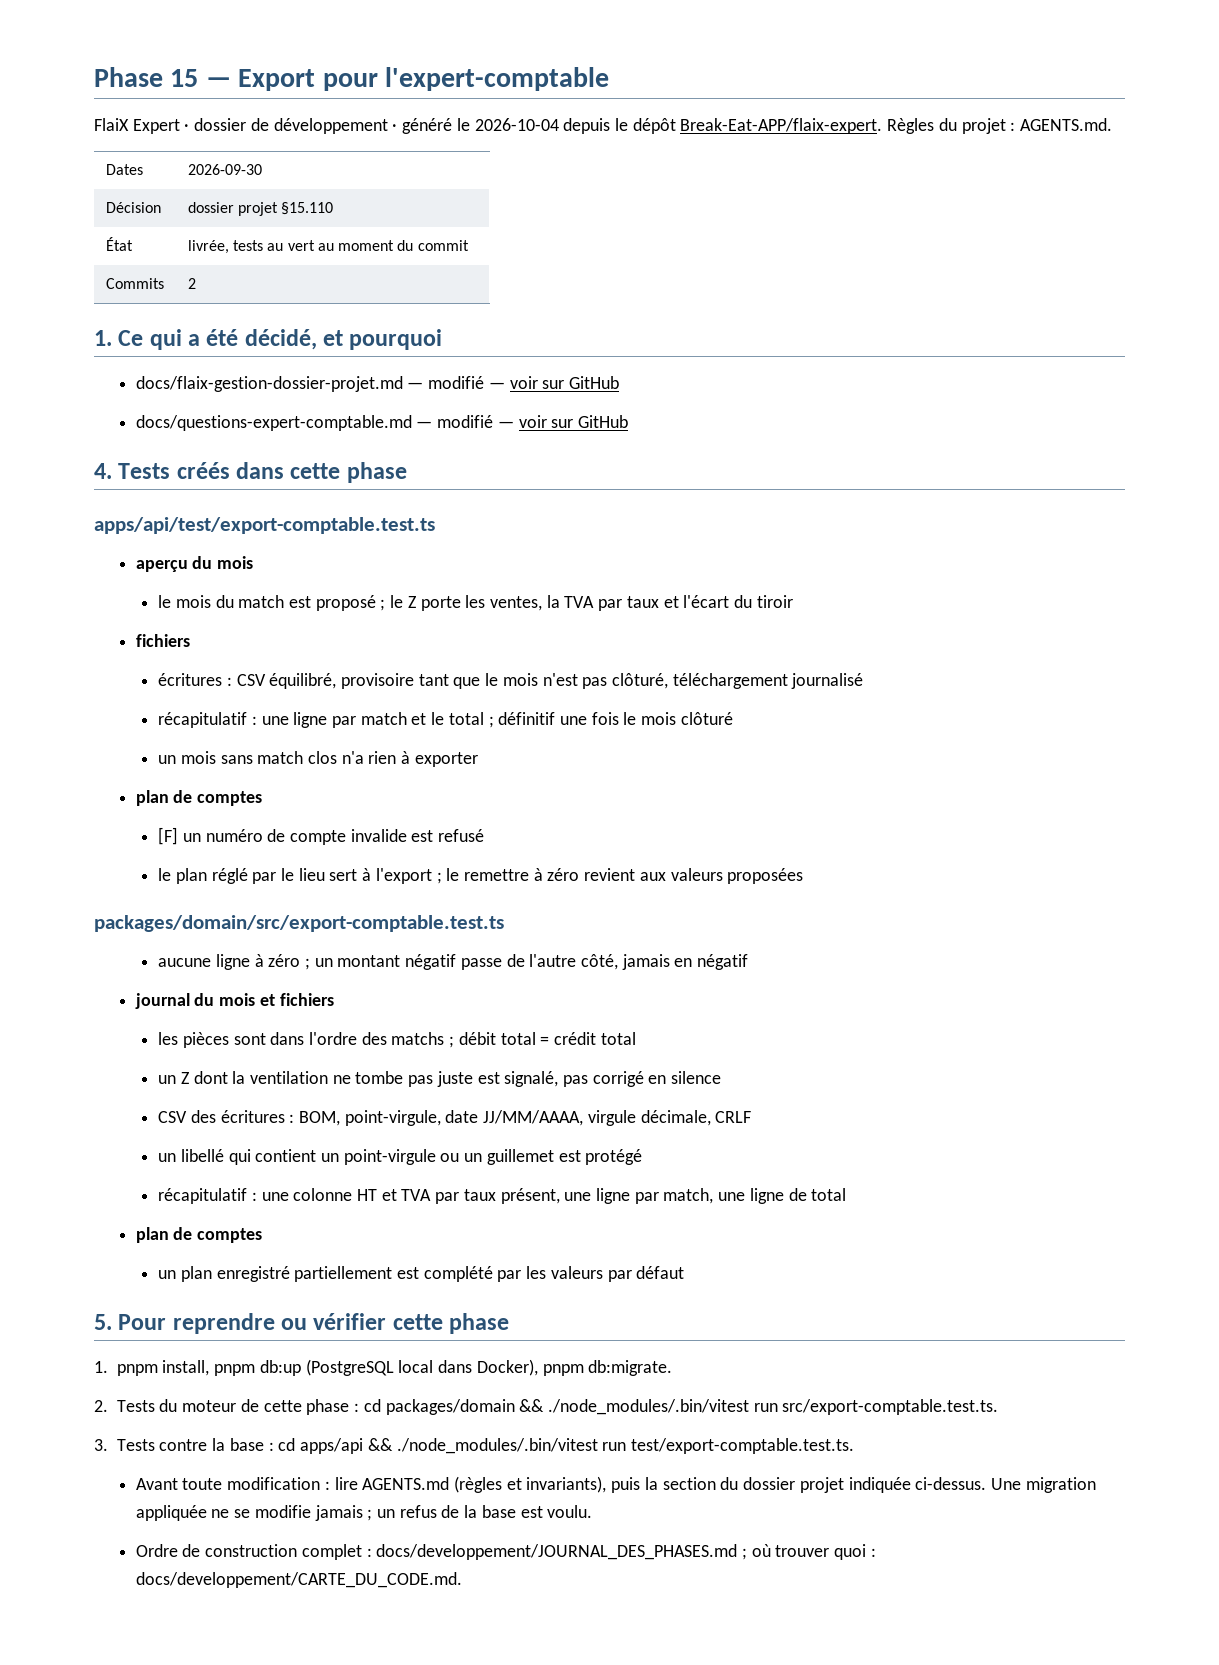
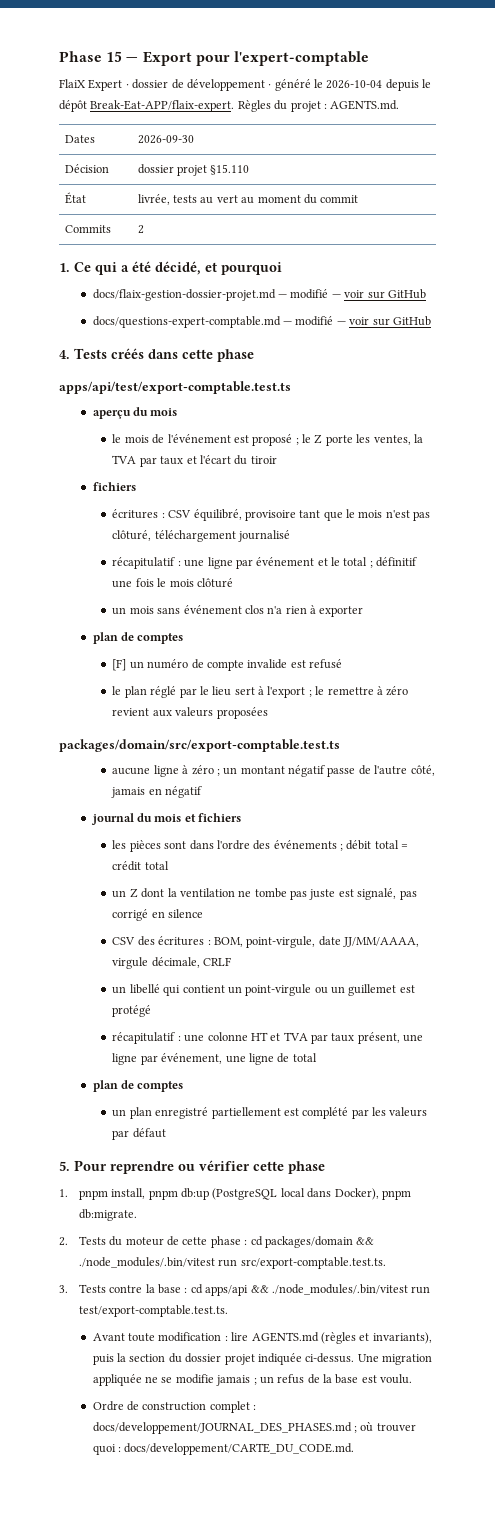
- le mois du match est proposé ; le Z porte les ventes, la TVA par taux et l'écart du tiroir
+ le mois de l'événement est proposé ; le Z porte les ventes, la TVA par taux et l'écart du tiroir
- récapitulatif : une ligne par match et le total ; définitif une fois le mois clôturé
+ récapitulatif : une ligne par événement et le total ; définitif une fois le mois clôturé
- un mois sans match clos n'a rien à exporter
+ un mois sans événement clos n'a rien à exporter
- les pièces sont dans l'ordre des matchs ; débit total = crédit total
+ les pièces sont dans l'ordre des événements ; débit total = crédit total
- récapitulatif : une colonne HT et TVA par taux présent, une ligne par match, une ligne de total
+ récapitulatif : une colonne HT et TVA par taux présent, une ligne par événement, une ligne de total

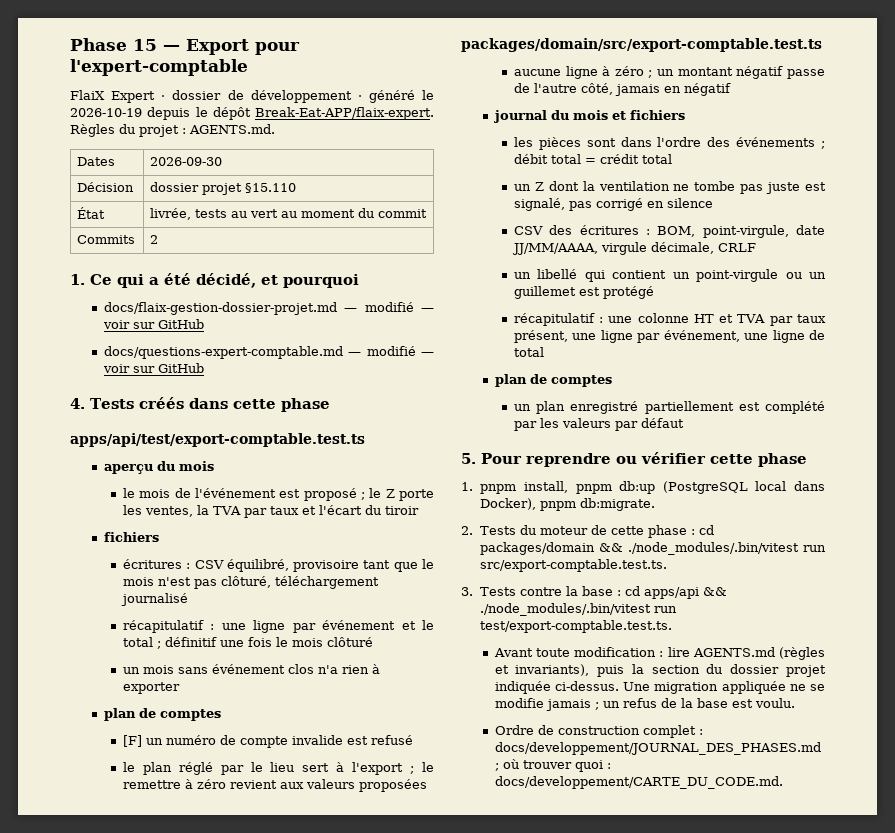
- FlaiX Expert · dossier de développement · généré le 2026-10-04 depuis le dépôt Break-Eat-APP/flaix-expert.
+ FlaiX Expert · dossier de développement · généré le 2026-10-19 depuis le dépôt Break-Eat-APP/flaix-expert.

